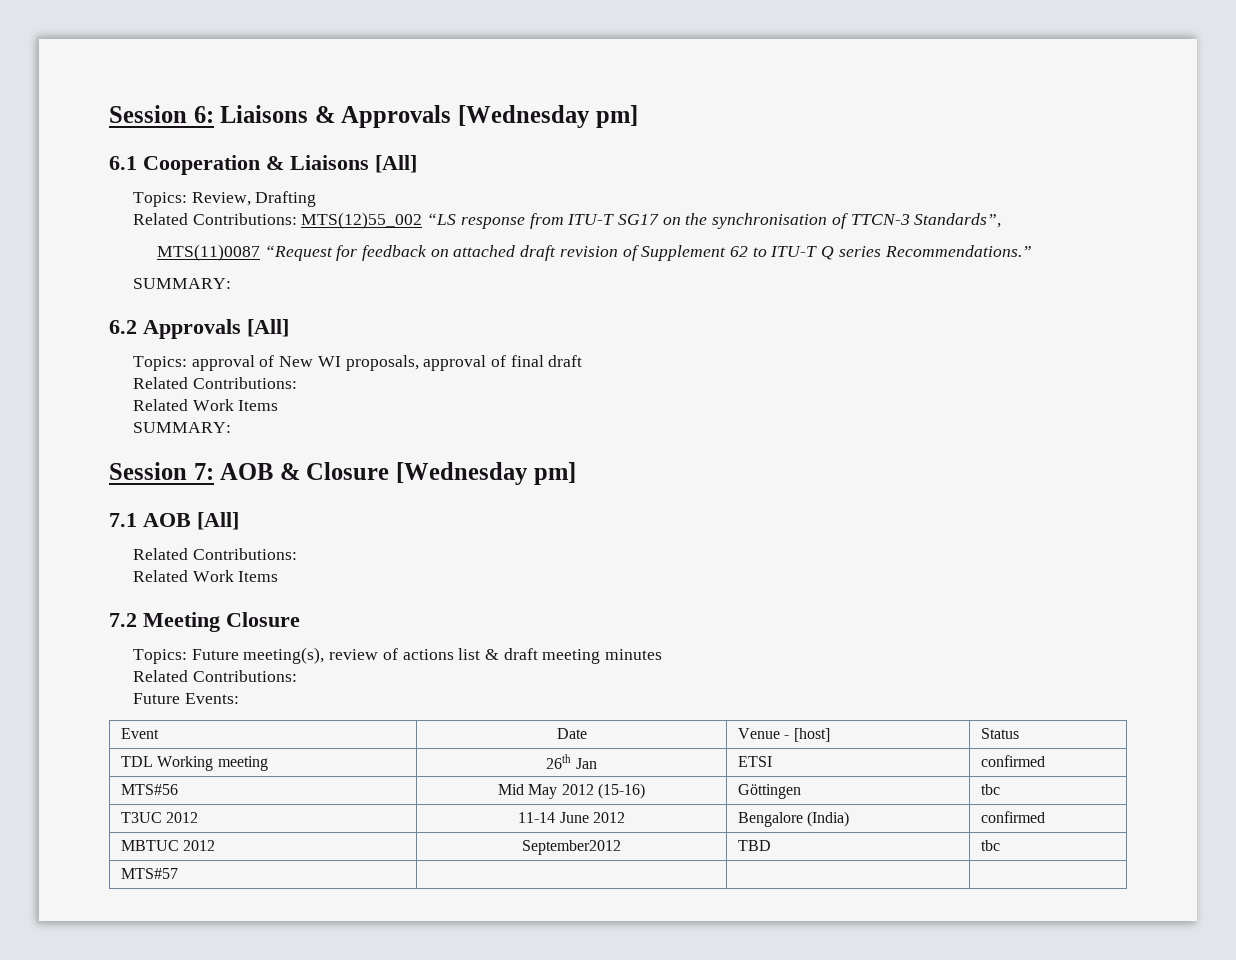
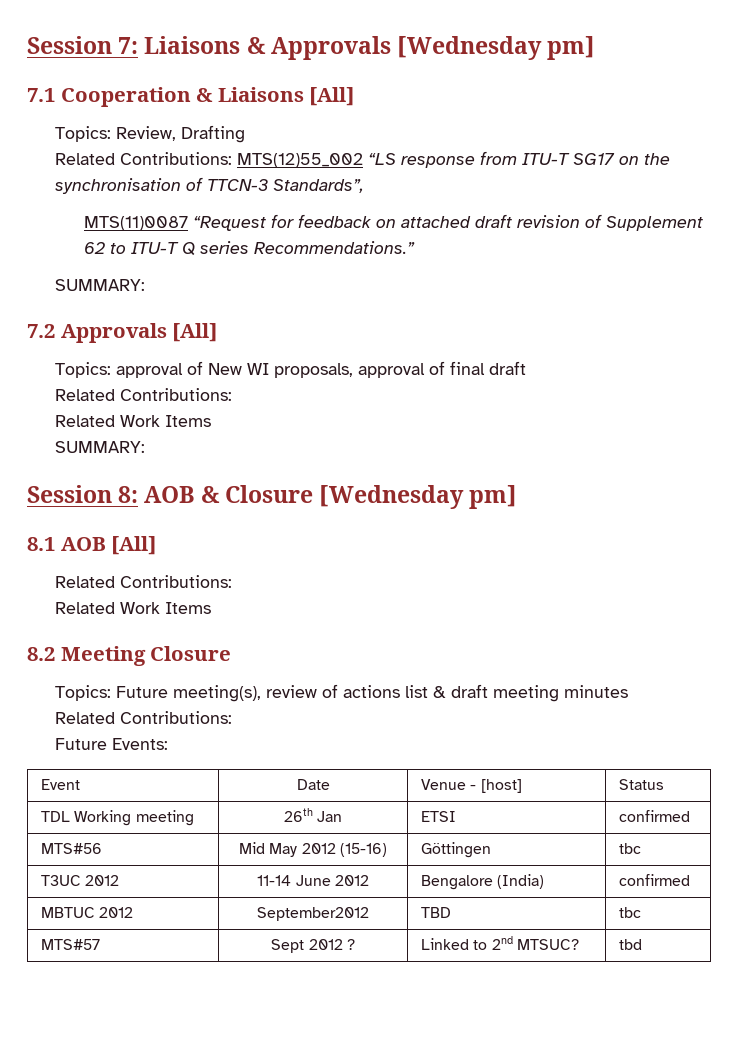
- Session 6: Liaisons & Approvals [Wednesday pm]
+ Session 7: Liaisons & Approvals [Wednesday pm]
- 6.1 Cooperation & Liaisons [All]
+ 7.1 Cooperation & Liaisons [All]
- 6.2 Approvals [All]
+ 7.2 Approvals [All]
- Session 7: AOB & Closure [Wednesday pm]
+ Session 8: AOB & Closure [Wednesday pm]
- 7.1 AOB [All]
+ 8.1 AOB [All]
- 7.2 Meeting Closure
+ 8.2 Meeting Closure
- MTS#57 | | |
+ MTS#57 | Sept 2012 ? | Linked to 2nd MTSUC? | tbd

